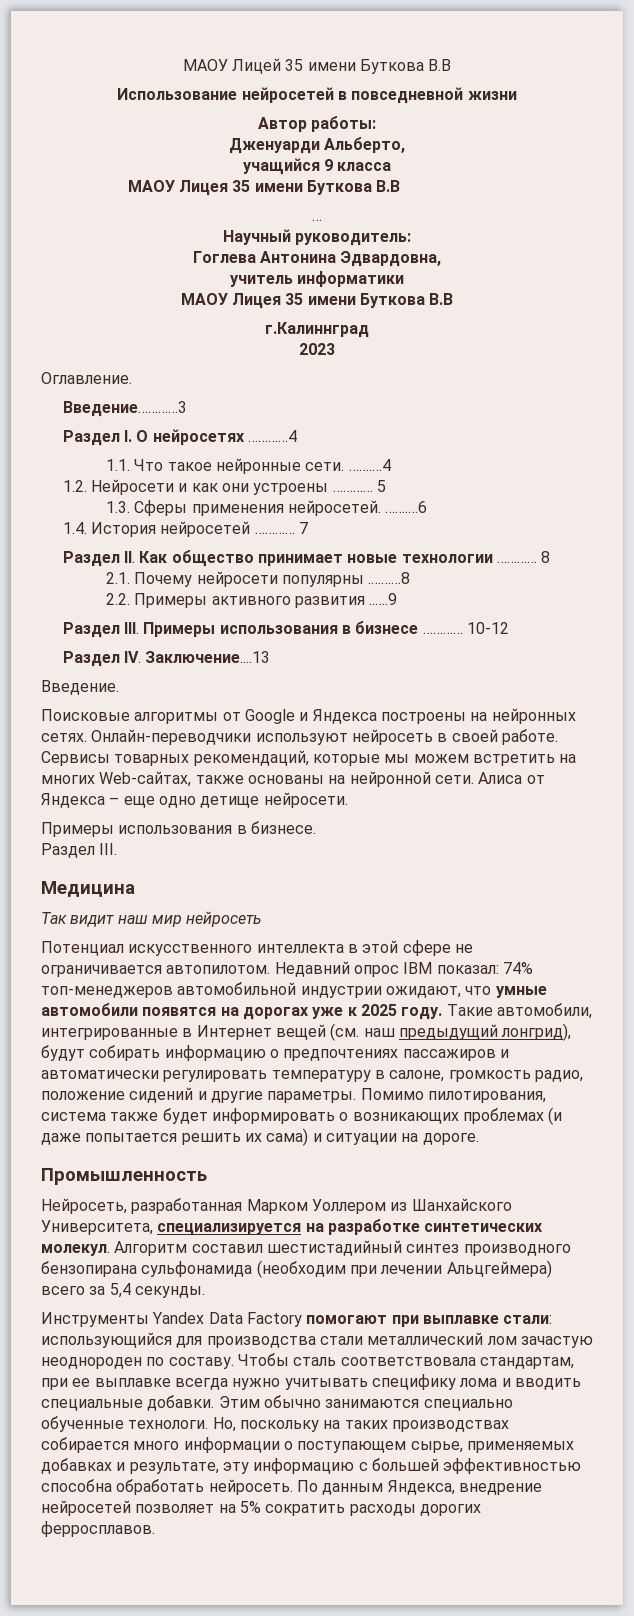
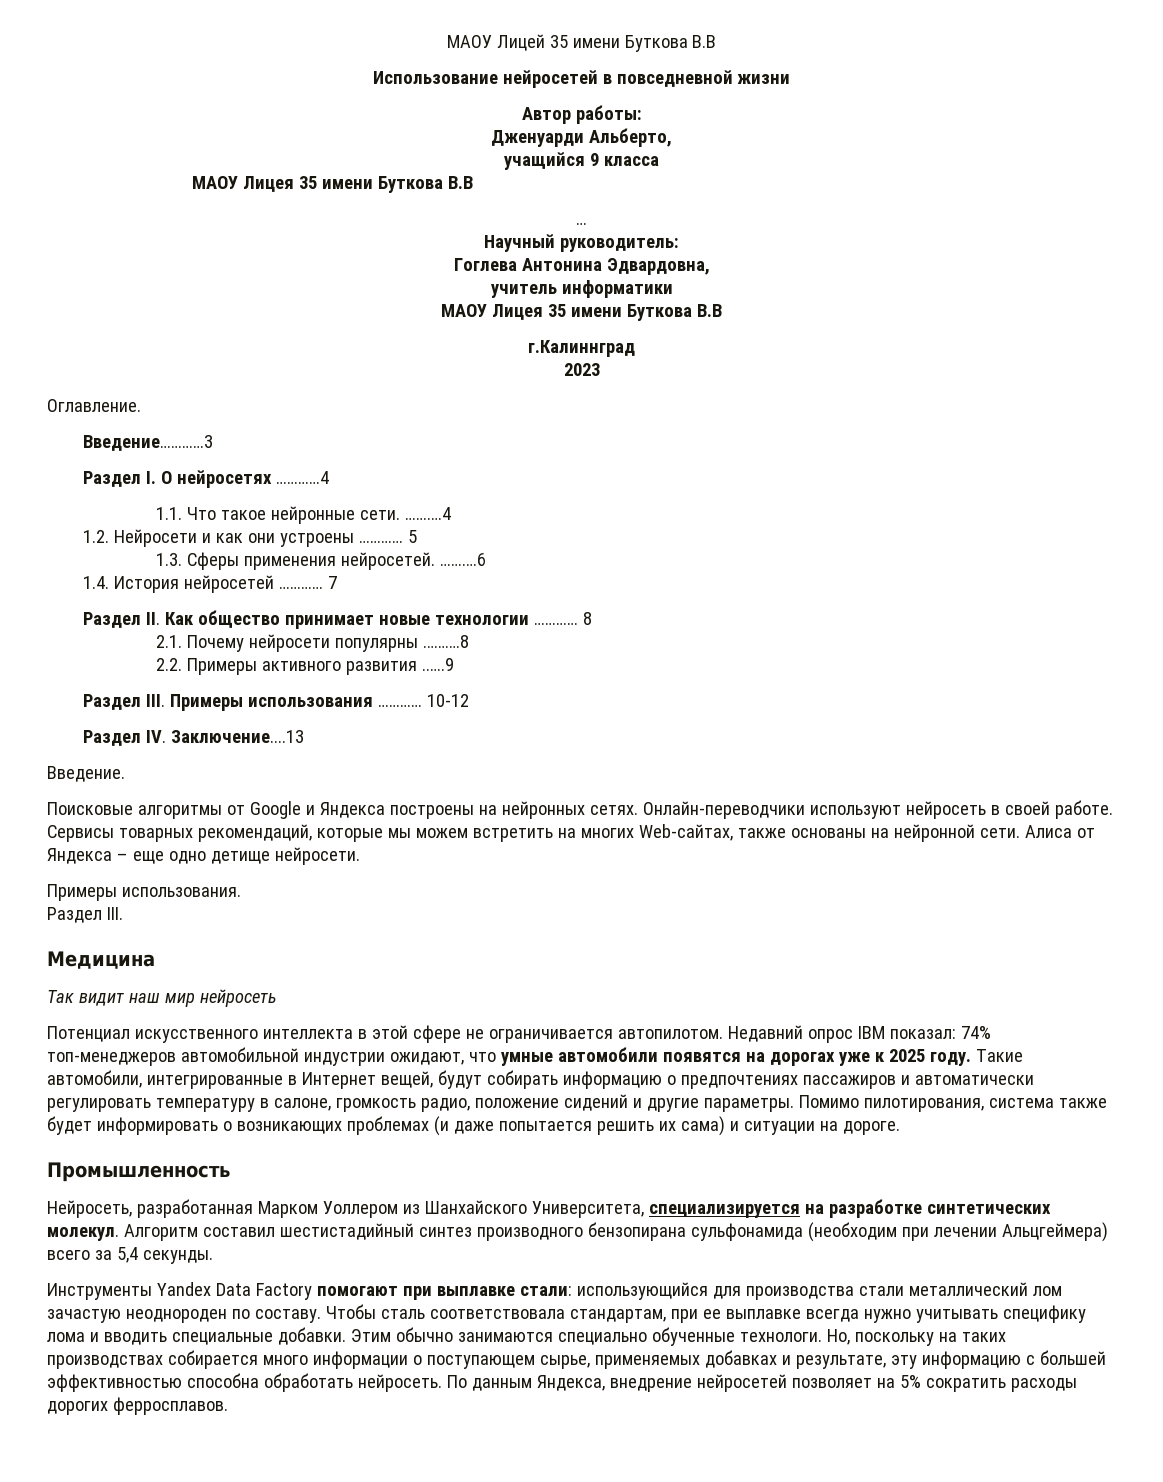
- Раздел III. Примеры использования в бизнесе …………
+ Раздел III. Примеры использования …………
- Примеры использования в бизнесе.
+ Примеры использования.
- Такие автомобили, интегрированные в Интернет вещей (см. наш предыдущий лонгрид), будут собирать информацию о предпочтениях пассажиров и автоматически регулировать температуру в салоне, громкость радио, положение сидений и другие параметры.
+ Такие автомобили, интегрированные в Интернет вещей, будут собирать информацию о предпочтениях пассажиров и автоматически регулировать температуру в салоне, громкость радио, положение сидений и другие параметры.

